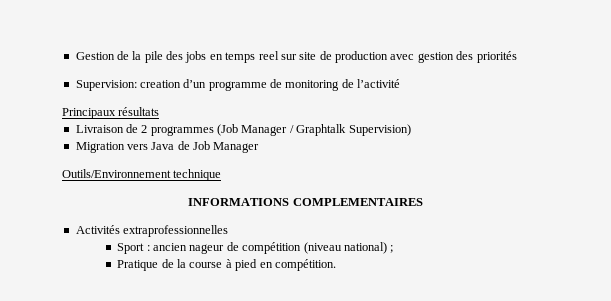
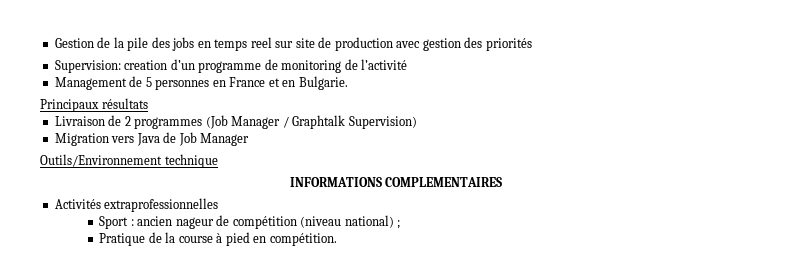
+ Management de 5 personnes en France et en Bulgarie.

